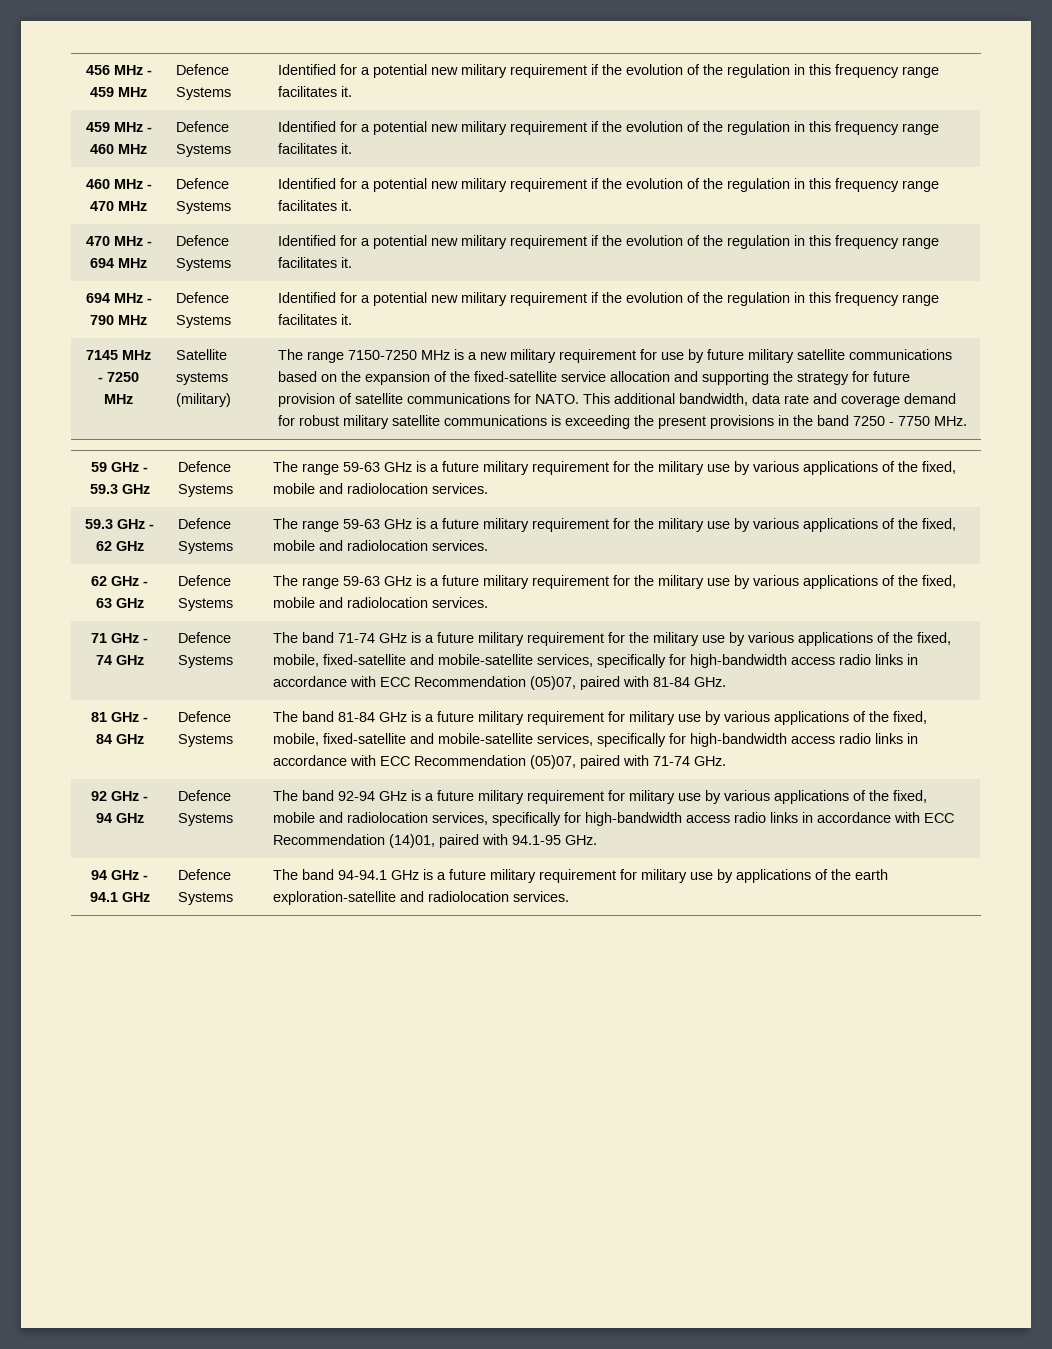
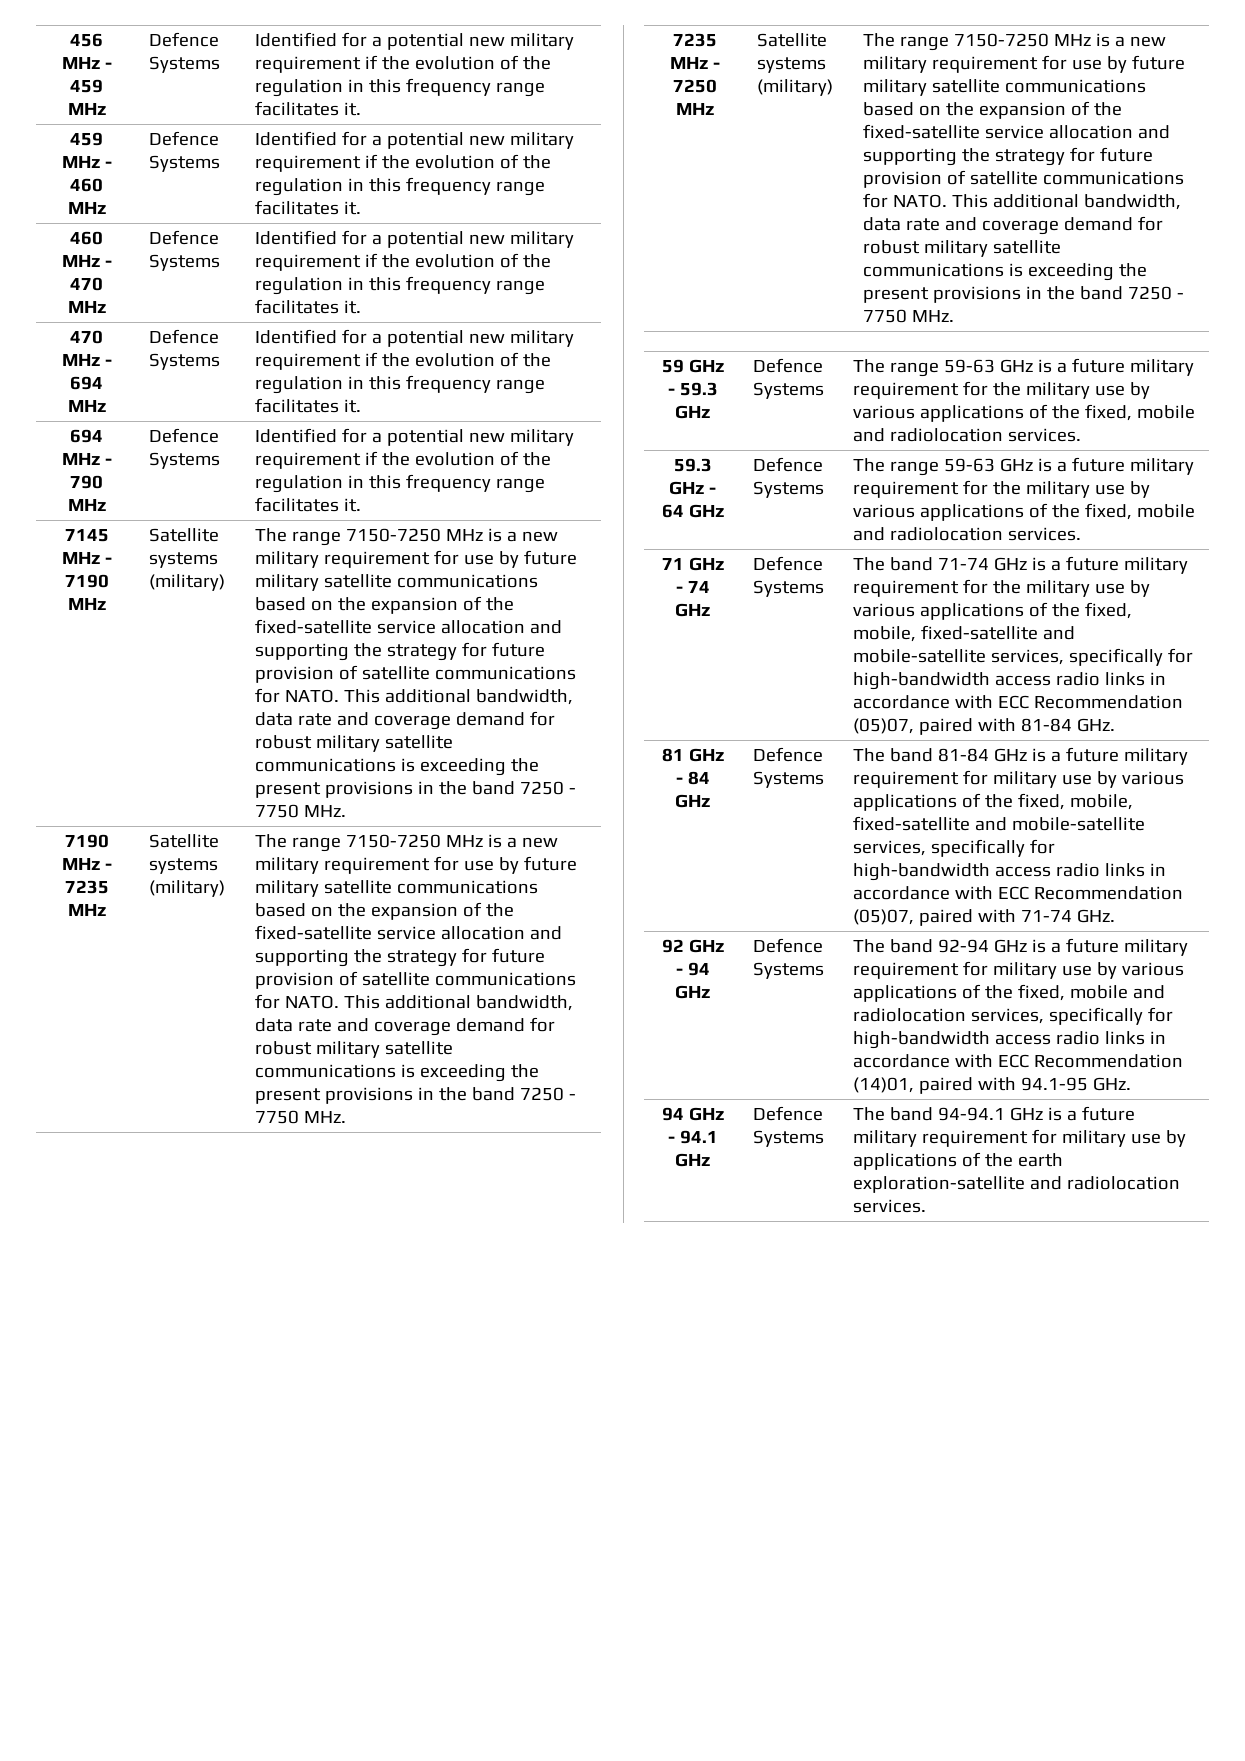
- 7145 MHz - 7250 MHz
+ 7145 MHz - 7190 MHz | Satellite systems (military) | The range 7150-7250 MHz is a new military requirement for use by future military satellite communications based on the expansion of the fixed-satellite service allocation and supporting the strategy for future provision of satellite communications for NATO. This additional bandwidth, data rate and coverage demand for robust military satellite communications is exceeding the present provisions in the band 7250 - 7750 MHz.
+ 7190 MHz - 7235 MHz | Satellite systems (military) | The range 7150-7250 MHz is a new military requirement for use by future military satellite communications based on the expansion of the fixed-satellite service allocation and supporting the strategy for future provision of satellite communications for NATO. This additional bandwidth, data rate and coverage demand for robust military satellite communications is exceeding the present provisions in the band 7250 - 7750 MHz.
+ 7235 MHz - 7250 MHz
- 59.3 GHz - 62 GHz | Defence Systems | The range 59-63 GHz is a future military requirement for the military use by various applications of the fixed, mobile and radiolocation services.
- 62 GHz - 63 GHz | Defence Systems | The range 59-63 GHz is a future military requirement for the military use by various applications of the fixed, mobile and radiolocation services.
+ 59.3 GHz - 64 GHz | Defence Systems | The range 59-63 GHz is a future military requirement for the military use by various applications of the fixed, mobile and radiolocation services.

